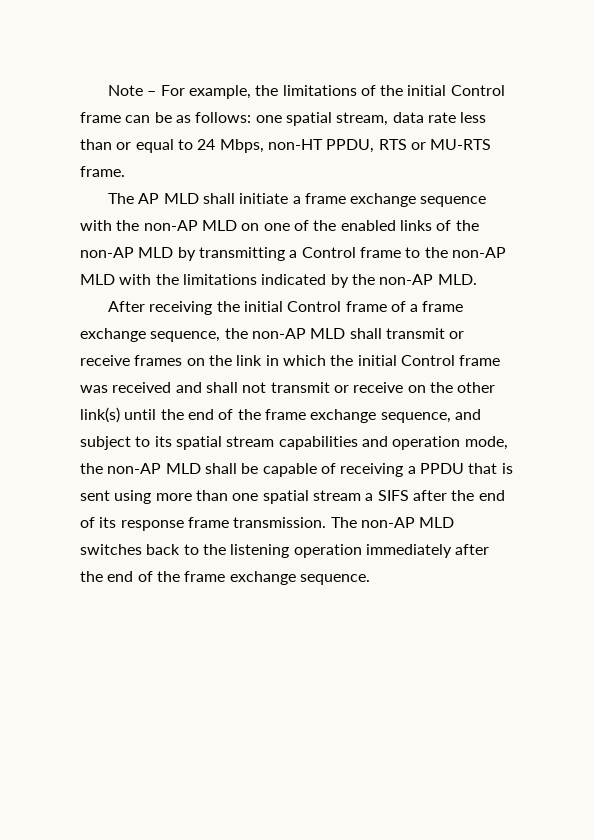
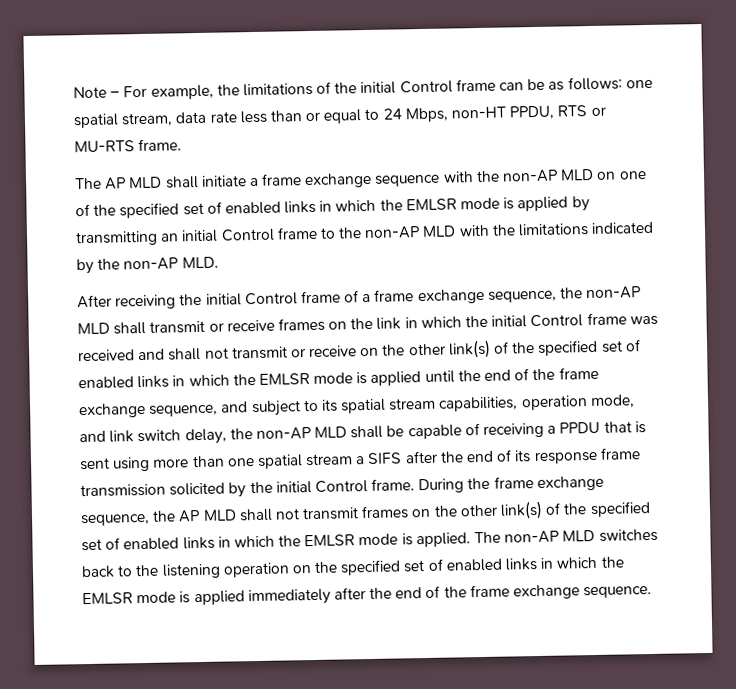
- The AP MLD shall initiate a frame exchange sequence with the non-AP MLD on one of the enabled links of the non-AP MLD by transmitting a Control frame to the non-AP MLD with the limitations indicated by the non-AP MLD.
+ The AP MLD shall initiate a frame exchange sequence with the non-AP MLD on one of the specified set of enabled links in which the EMLSR mode is applied by transmitting an initial Control frame to the non-AP MLD with the limitations indicated by the non-AP MLD.
- After receiving the initial Control frame of a frame exchange sequence, the non-AP MLD shall transmit or receive frames on the link in which the initial Control frame was received and shall not transmit or receive on the other link(s) until the end of the frame exchange sequence, and subject to its spatial stream capabilities and operation mode, the non-AP MLD shall be capable of receiving a PPDU that is sent using more than one spatial stream a SIFS after the end of its response frame transmission.
+ After receiving the initial Control frame of a frame exchange sequence, the non-AP MLD shall transmit or receive frames on the link in which the initial Control frame was received and shall not transmit or receive on the other link(s) of the specified set of enabled links in which the EMLSR mode is applied until the end of the frame exchange sequence, and subject to its spatial stream capabilities, operation mode, and link switch delay, the non-AP MLD shall be capable of receiving a PPDU that is sent using more than one spatial stream a SIFS after the end of its response frame transmission solicited by the initial Control frame. During the frame exchange sequence, the AP MLD shall not transmit frames on the other link(s) of the specified set of enabled links in which the EMLSR mode is applied.
- The non-AP MLD switches back to the listening operation immediately after the end of the frame exchange sequence.
+ The non-AP MLD switches back to the listening operation on the specified set of enabled links in which the EMLSR mode is applied immediately after the end of the frame exchange sequence.

